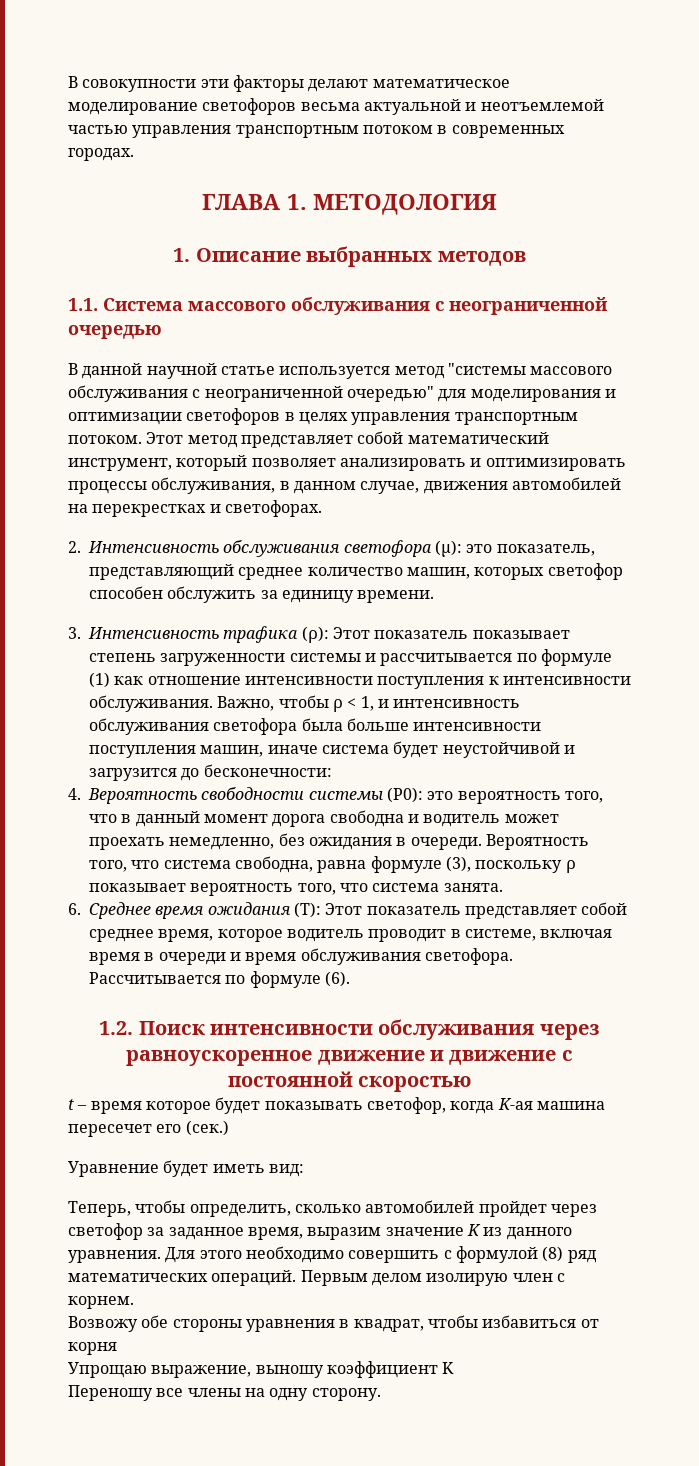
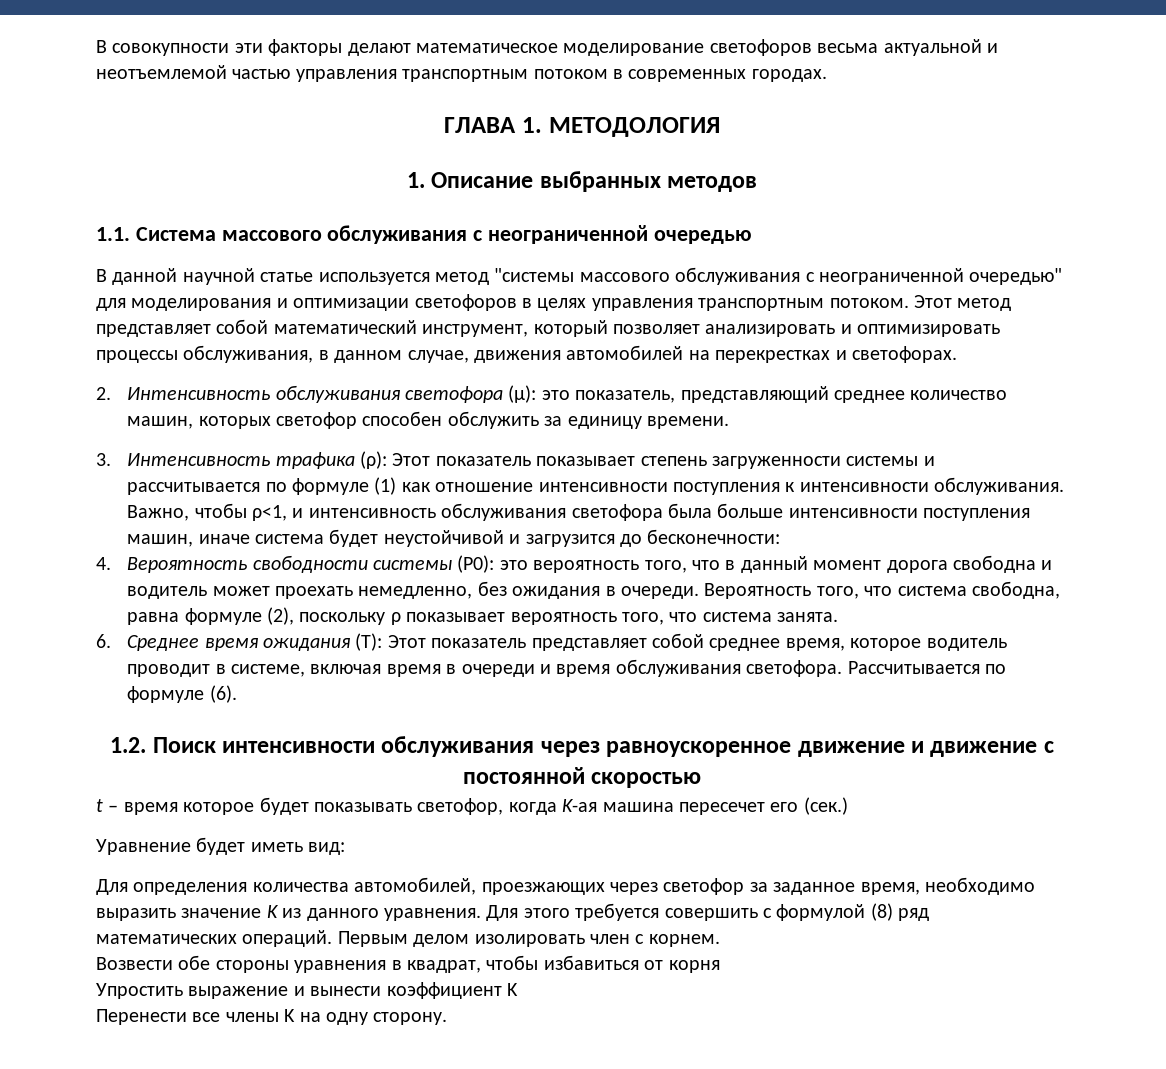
- Важно, чтобы ρ < 1, и интенсивность обслуживания светофора была больше интенсивности поступления машин, иначе система будет неустойчивой и загрузится до бесконечности:
+ Важно, чтобы ρ<1, и интенсивность обслуживания светофора была больше интенсивности поступления машин, иначе система будет неустойчивой и загрузится до бесконечности:
- Вероятность того, что система свободна, равна формуле (3), поскольку ρ показывает вероятность того, что система занята.
+ Вероятность того, что система свободна, равна формуле (2), поскольку ρ показывает вероятность того, что система занята.
- Теперь, чтобы определить, сколько автомобилей пройдет через светофор за заданное время, выразим значение K из данного уравнения.
+ Для определения количества автомобилей, проезжающих через светофор за заданное время, необходимо выразить значение K из данного уравнения.
- Для этого необходимо совершить с формулой (8) ряд математических операций.
+ Для этого требуется совершить с формулой (8) ряд математических операций.
- Первым делом изолирую член с корнем.
+ Первым делом изолировать член с корнем.
- Возвожу обе стороны уравнения в квадрат, чтобы избавиться от корня
+ Возвести обе стороны уравнения в квадрат, чтобы избавиться от корня
- Упрощаю выражение, выношу коэффициент K
+ Упростить выражение и вынести коэффициент K
- Переношу все члены на одну сторону.
+ Перенести все члены K на одну сторону.

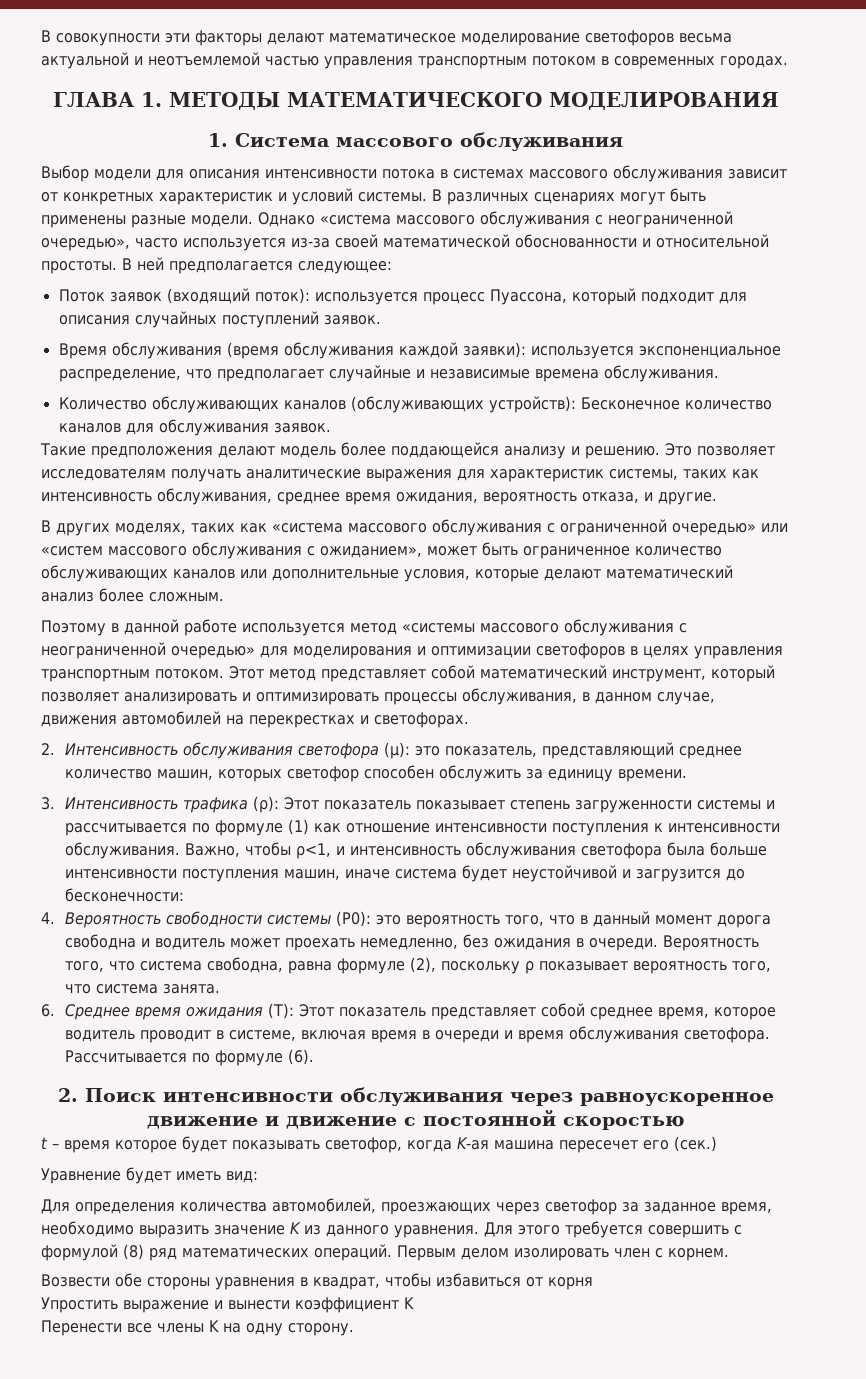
- ГЛАВА 1. МЕТОДОЛОГИЯ
- 1. Описание выбранных методов
- 1.1. Система массового обслуживания с неограниченной очередью
- В данной научной статье используется метод "системы массового обслуживания с неограниченной очередью" для моделирования и оптимизации светофоров в целях управления транспортным потоком.
+ ГЛАВА 1. МЕТОДЫ МАТЕМАТИЧЕСКОГО МОДЕЛИРОВАНИЯ
+ 1. Система массового обслуживания
+ Выбор модели для описания интенсивности потока в системах массового обслуживания зависит от конкретных характеристик и условий системы. В различных сценариях могут быть применены разные модели. Однако «система массового обслуживания с неограниченной очередью», часто используется из-за своей математической обоснованности и относительной простоты. В ней предполагается следующее:
+ Поток заявок (входящий поток): используется процесс Пуассона, который подходит для описания случайных поступлений заявок.
+ Время обслуживания (время обслуживания каждой заявки): используется экспоненциальное распределение, что предполагает случайные и независимые времена обслуживания.
+ Количество обслуживающих каналов (обслуживающих устройств): Бесконечное количество каналов для обслуживания заявок.
+ Такие предположения делают модель более поддающейся анализу и решению. Это позволяет исследователям получать аналитические выражения для характеристик системы, таких как интенсивность обслуживания, среднее время ожидания, вероятность отказа, и другие.
+ В других моделях, таких как «система массового обслуживания с ограниченной очередью» или «систем массового обслуживания с ожиданием», может быть ограниченное количество обслуживающих каналов или дополнительные условия, которые делают математический анализ более сложным.
+ Поэтому в данной работе используется метод «системы массового обслуживания с неограниченной очередью» для моделирования и оптимизации светофоров в целях управления транспортным потоком.
- 1.2. Поиск интенсивности обслуживания через равноускоренное движение и движение с постоянной скоростью
+ 2. Поиск интенсивности обслуживания через равноускоренное движение и движение с постоянной скоростью

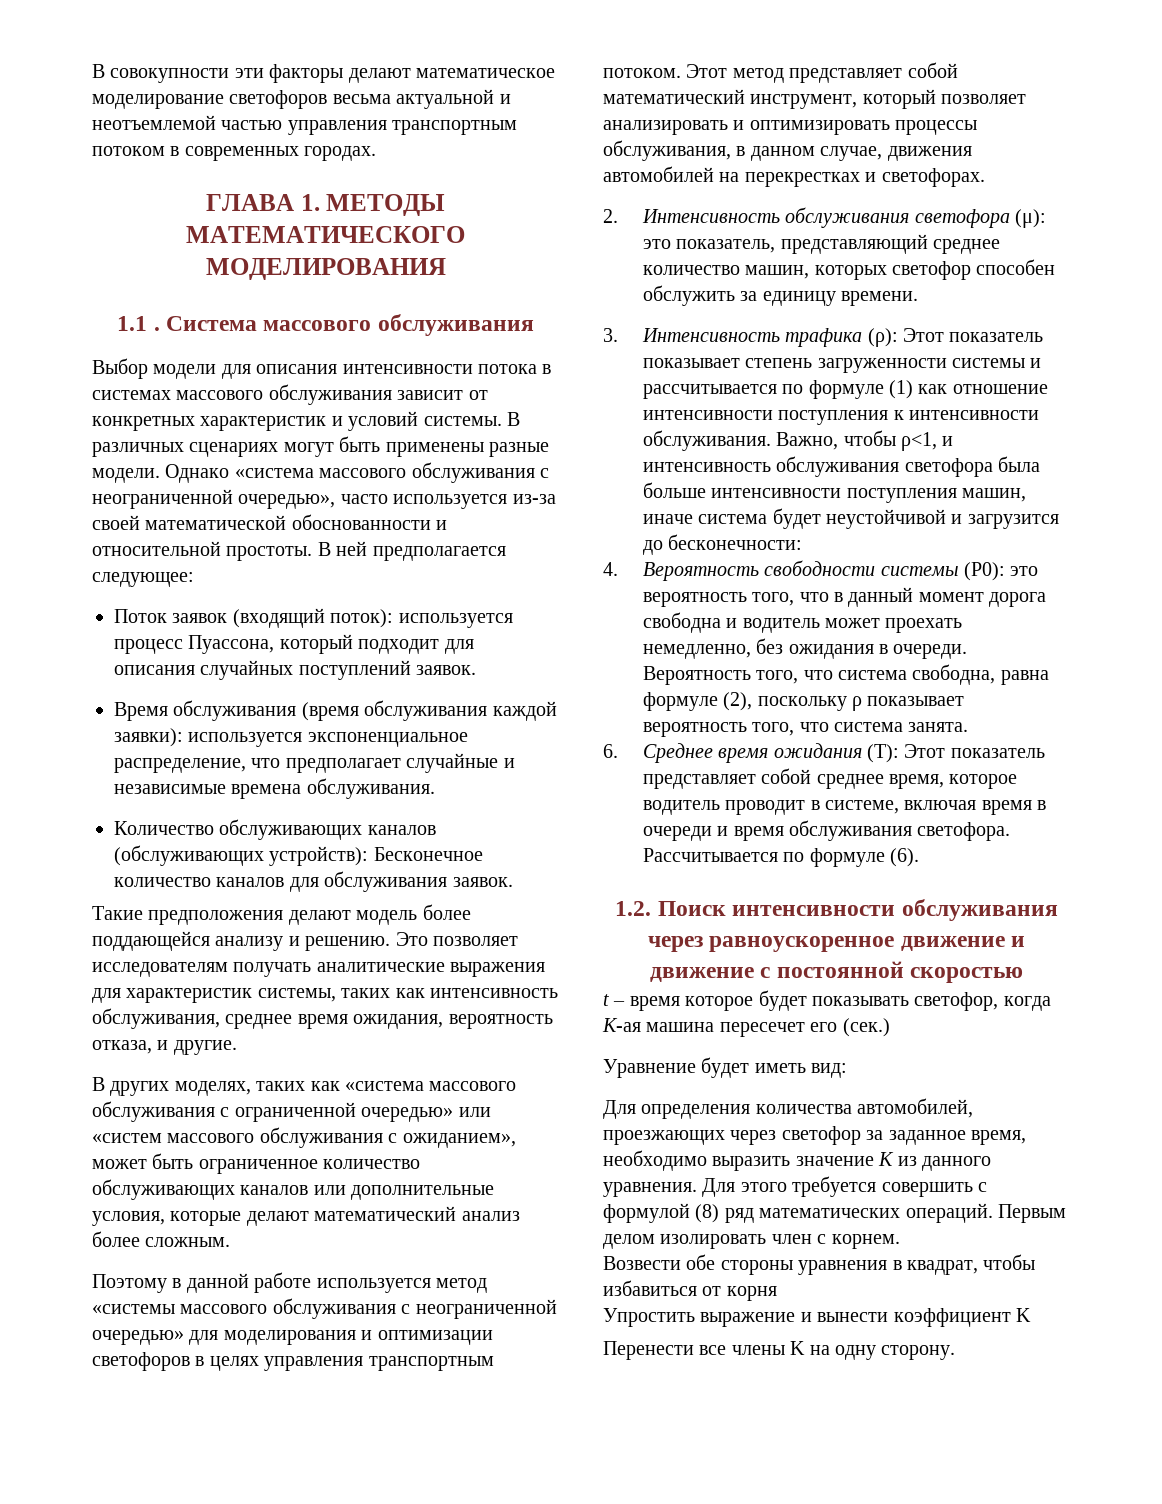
- 1. Система массового обслуживания
+ 1.1 . Система массового обслуживания
- 2. Поиск интенсивности обслуживания через равноускоренное движение и движение с постоянной скоростью
+ 1.2. Поиск интенсивности обслуживания через равноускоренное движение и движение с постоянной скоростью

